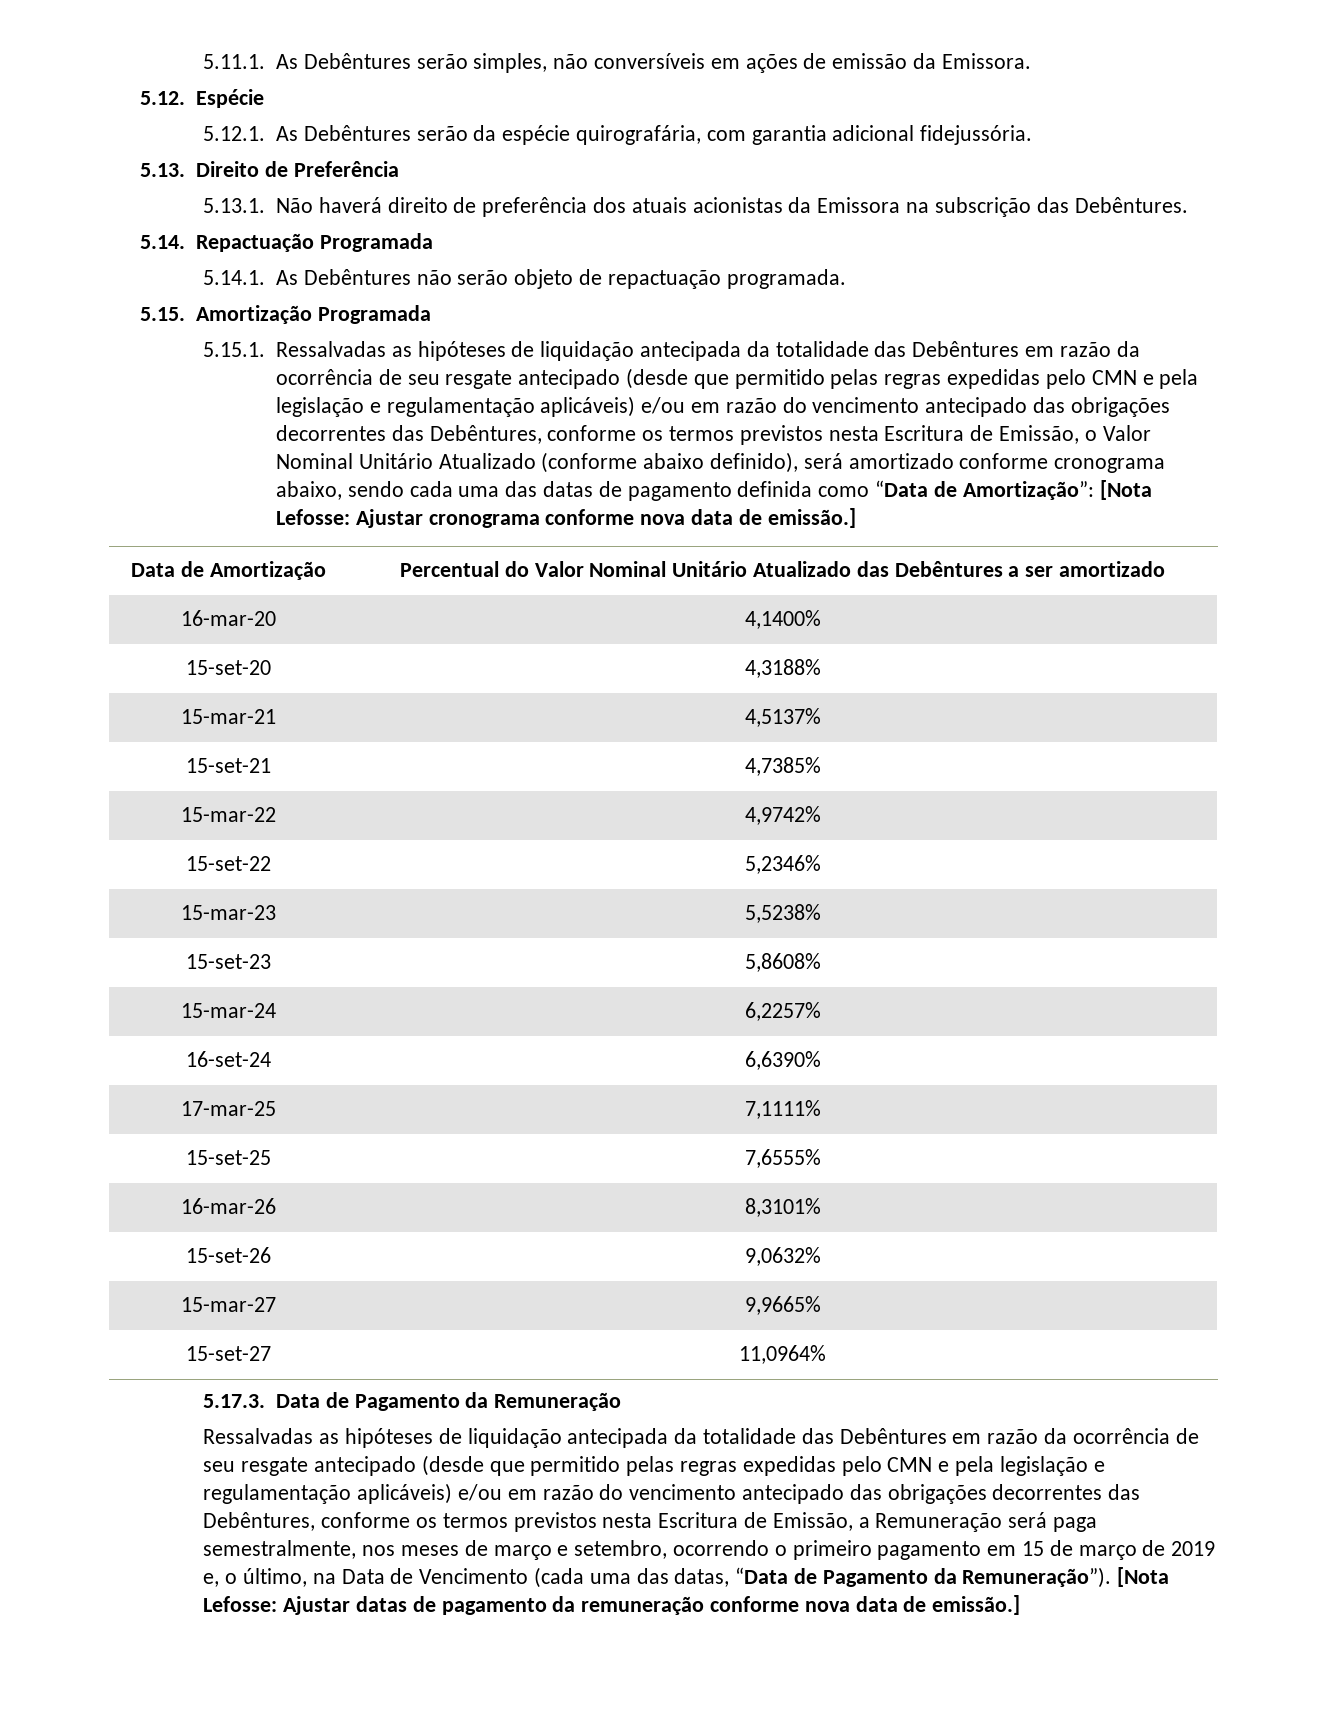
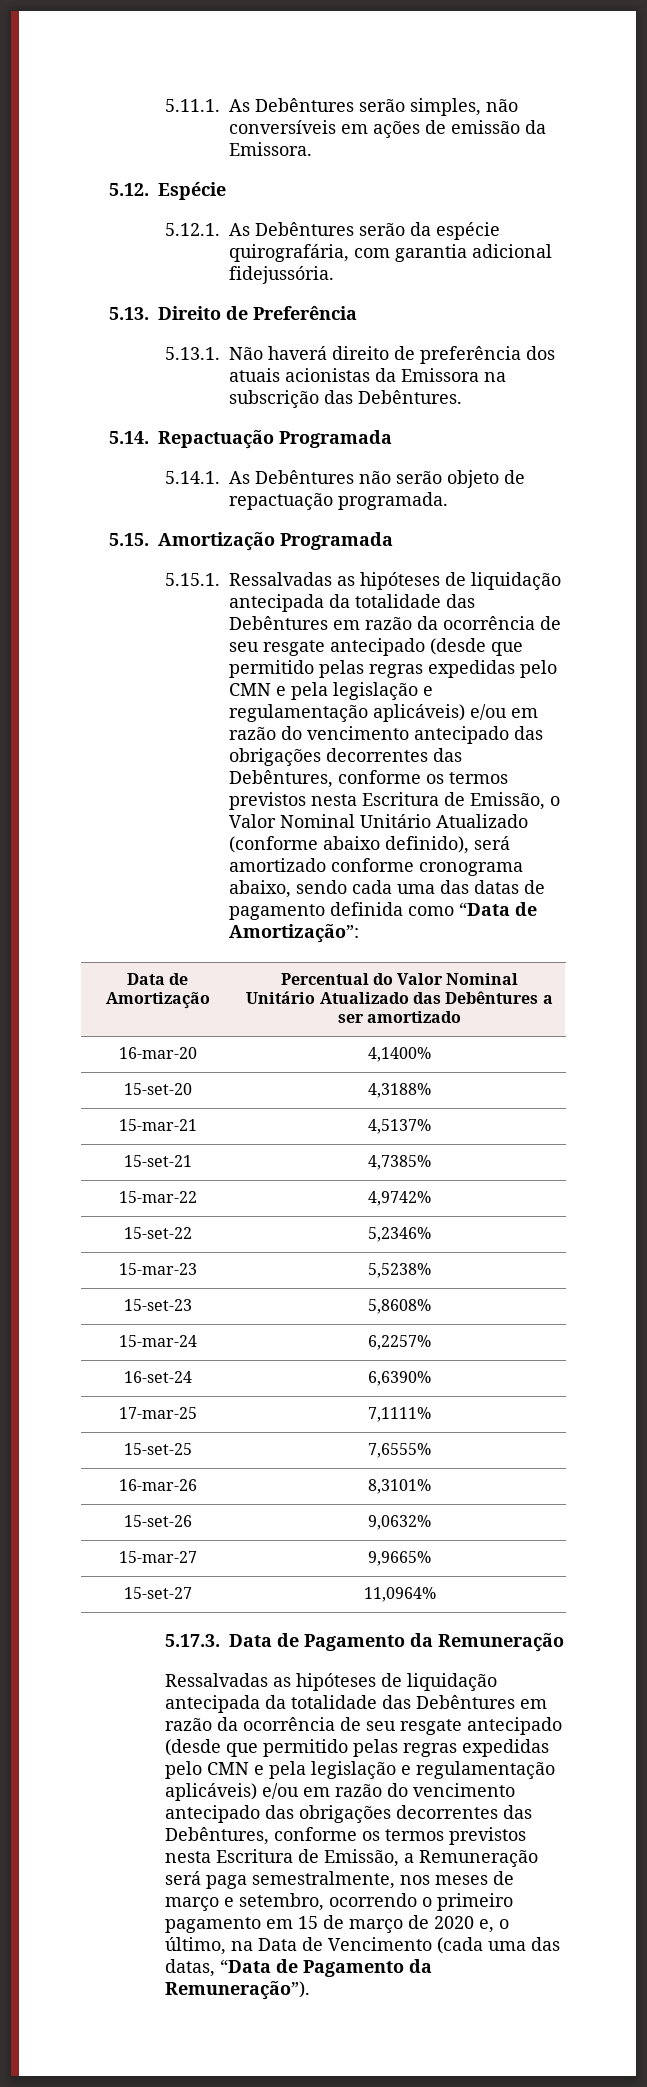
- [Nota Lefosse: Ajustar cronograma conforme nova data de emissão.]
- Ressalvadas as hipóteses de liquidação antecipada da totalidade das Debêntures em razão da ocorrência de seu resgate antecipado (desde que permitido pelas regras expedidas pelo CMN e pela legislação e regulamentação aplicáveis) e/ou em razão do vencimento antecipado das obrigações decorrentes das Debêntures, conforme os termos previstos nesta Escritura de Emissão, a Remuneração será paga semestralmente, nos meses de março e setembro, ocorrendo o primeiro pagamento em 15 de março de 2019 e, o último, na Data de Vencimento (cada uma das datas, “Data de Pagamento da Remuneração”). [Nota Lefosse: Ajustar datas de pagamento da remuneração conforme nova data de emissão.]
+ Ressalvadas as hipóteses de liquidação antecipada da totalidade das Debêntures em razão da ocorrência de seu resgate antecipado (desde que permitido pelas regras expedidas pelo CMN e pela legislação e regulamentação aplicáveis) e/ou em razão do vencimento antecipado das obrigações decorrentes das Debêntures, conforme os termos previstos nesta Escritura de Emissão, a Remuneração será paga semestralmente, nos meses de março e setembro, ocorrendo o primeiro pagamento em 15 de março de 2020 e, o último, na Data de Vencimento (cada uma das datas, “Data de Pagamento da Remuneração”).

